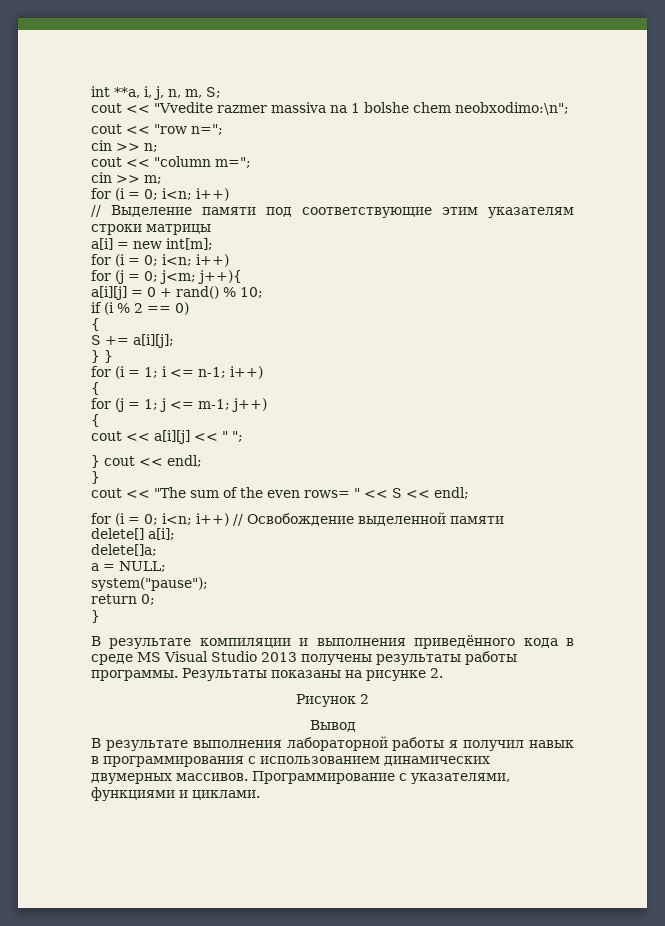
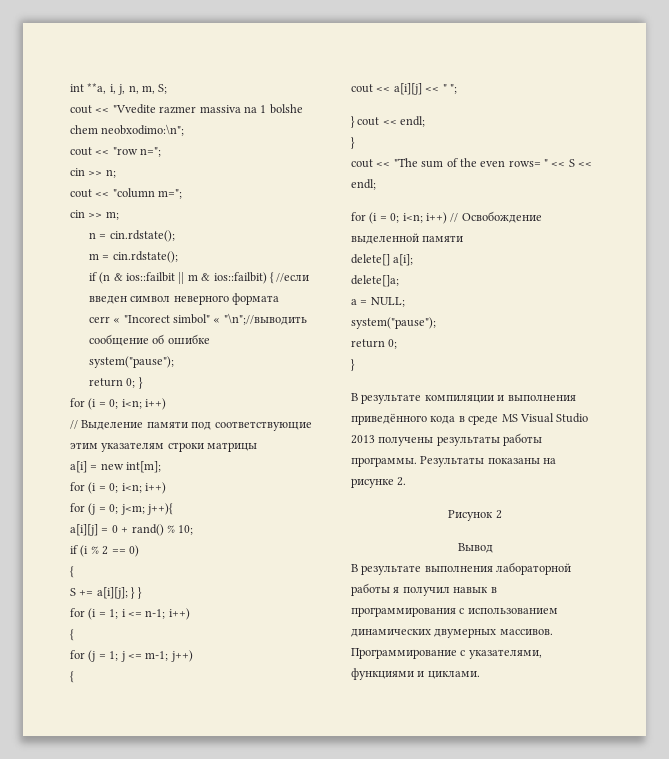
+ n = cin.rdstate();
+ m = cin.rdstate();
+ if (n & ios::failbit || m & ios::failbit) { //если введен символ неверного формата
+ cerr « "Incorect simbol" « "\n";//выводить сообщение об ошибке
+ system("pause");
+ return 0; }
- S += a[i][j];
- } }
+ S += a[i][j]; } }

